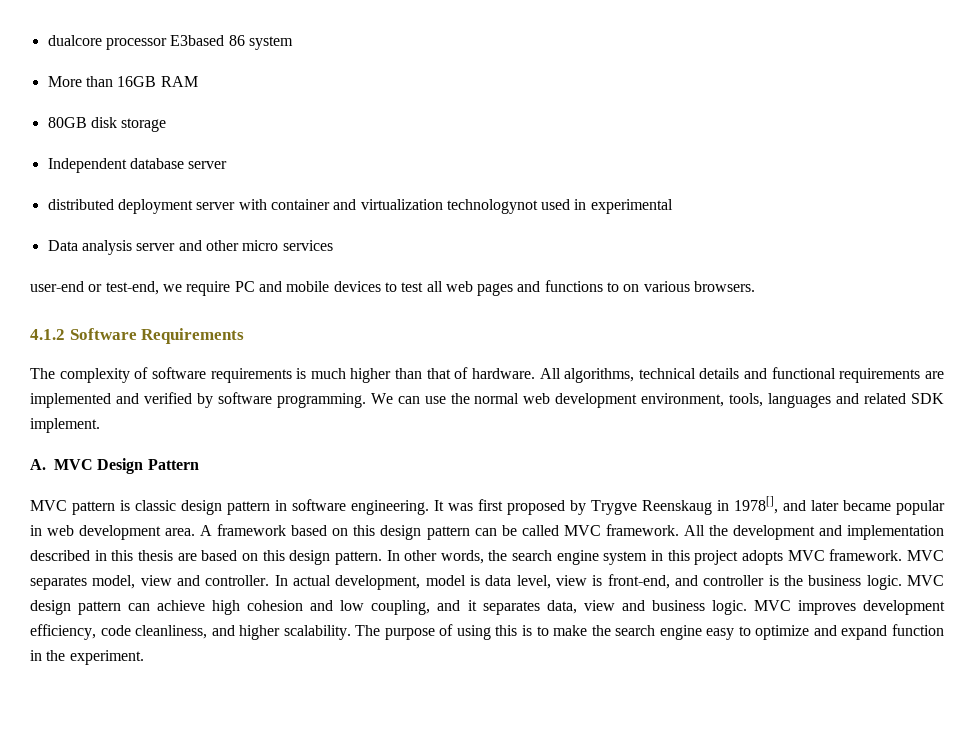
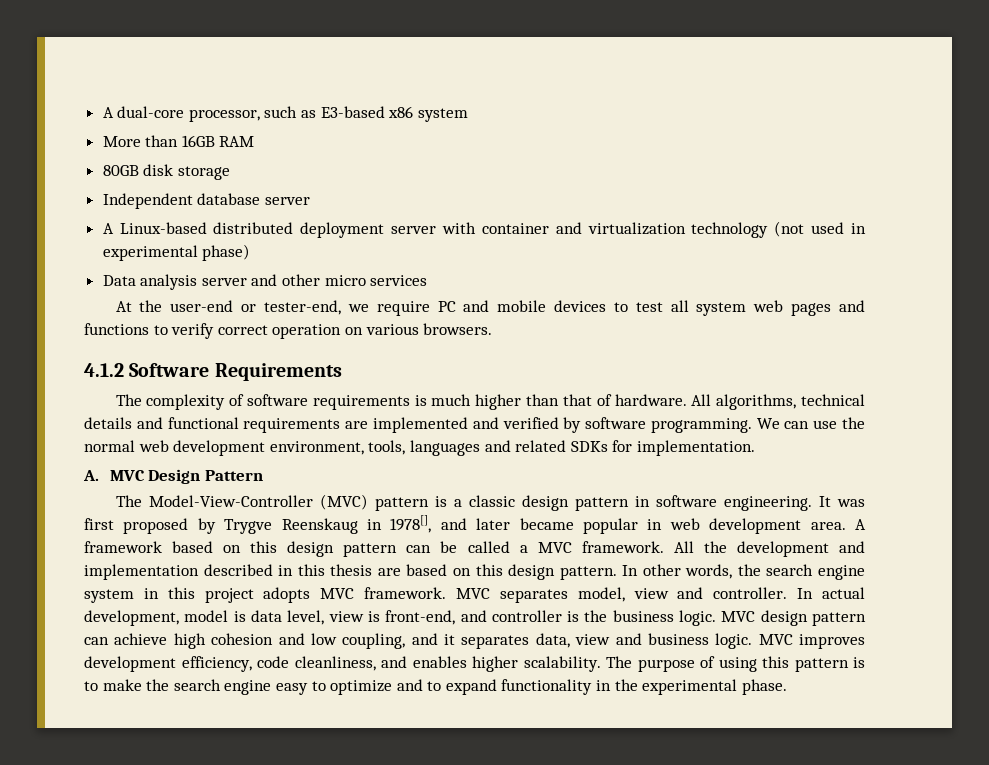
- dualcore processor E3based 86 system
+ A dual-core processor, such as E3-based x86 system
- distributed deployment server with container and virtualization technologynot used in experimental
+ A Linux-based distributed deployment server with container and virtualization technology (not used in experimental phase)
- user-end or test-end, we require PC and mobile devices to test all web pages and functions to on various browsers.
+ At the user-end or tester-end, we require PC and mobile devices to test all system web pages and functions to verify correct operation on various browsers.
- We can use the normal web development environment, tools, languages and related SDK implement.
+ We can use the normal web development environment, tools, languages and related SDKs for implementation.
- MVC pattern is classic design pattern in software engineering.
+ The Model-View-Controller (MVC) pattern is a classic design pattern in software engineering.
- A framework based on this design pattern can be called MVC framework.
+ A framework based on this design pattern can be called a MVC framework.
- MVC improves development efficiency, code cleanliness, and higher scalability.
+ MVC improves development efficiency, code cleanliness, and enables higher scalability.
- The purpose of using this is to make the search engine easy to optimize and expand function in the experiment.
+ The purpose of using this pattern is to make the search engine easy to optimize and to expand functionality in the experimental phase.

